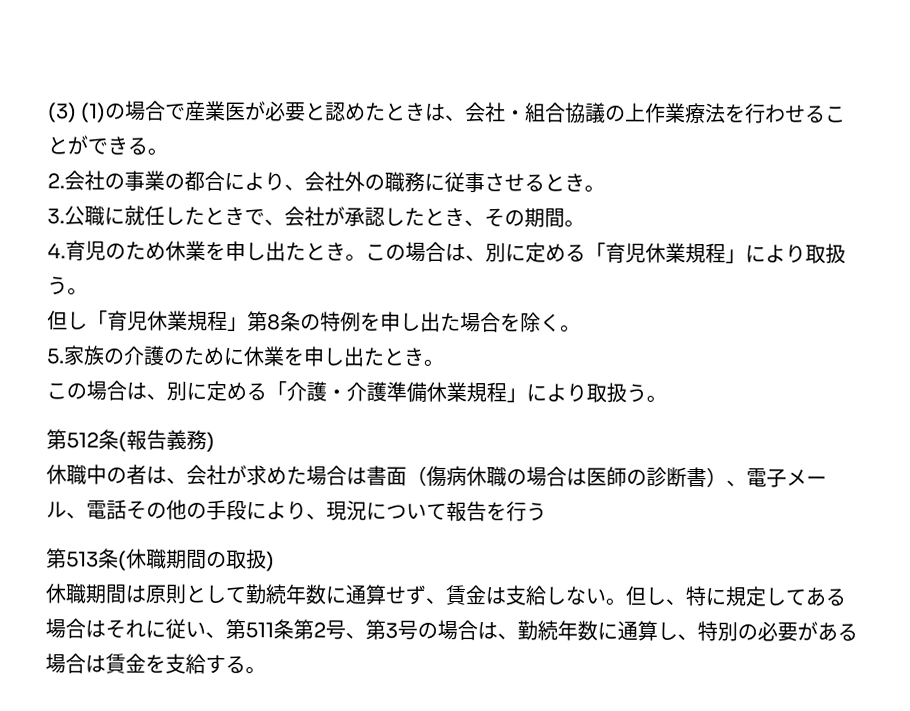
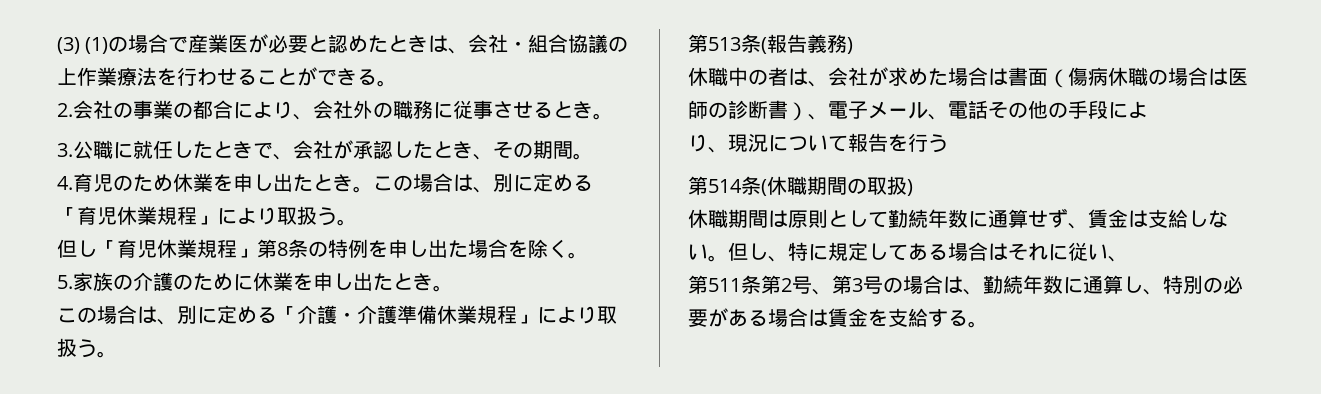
- 第512条(報告義務)
+ 第513条(報告義務)
- 休職中の者は、会社が求めた場合は書面（傷病休職の場合は医師の診断書）、電子メール、電話その他の手段により、現況について報告を行う
+ 休職中の者は、会社が求めた場合は書面（傷病休職の場合は医師の診断書）、電子メール、電話その他の手段によ
+ り、現況について報告を行う
- 第513条(休職期間の取扱)
+ 第514条(休職期間の取扱)
- 但し、特に規定してある場合はそれに従い、第511条第2号、第3号の場合は、勤続年数に通算し、特別の必要がある場合は賃金を支給する。
+ 但し、特に規定してある場合はそれに従い、
+ 第511条第2号、第3号の場合は、勤続年数に通算し、特別の必要がある場合は賃金を支給する。

